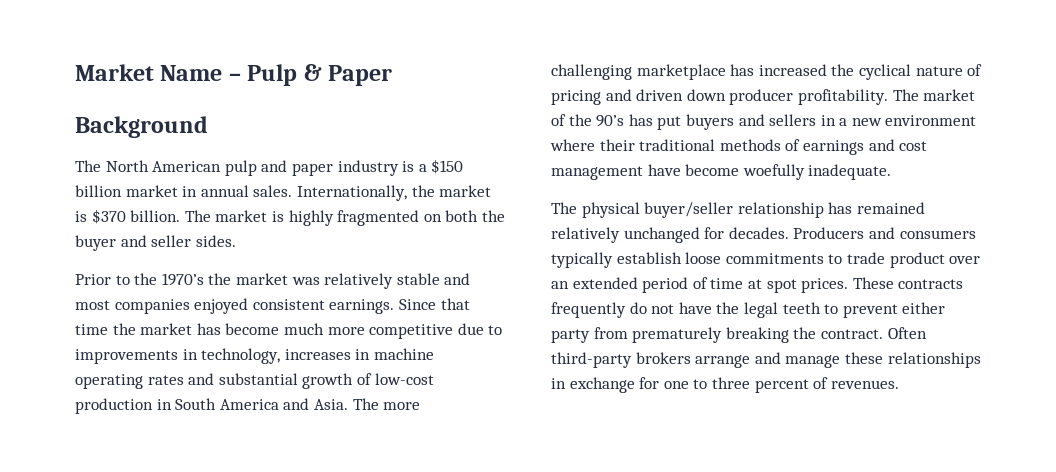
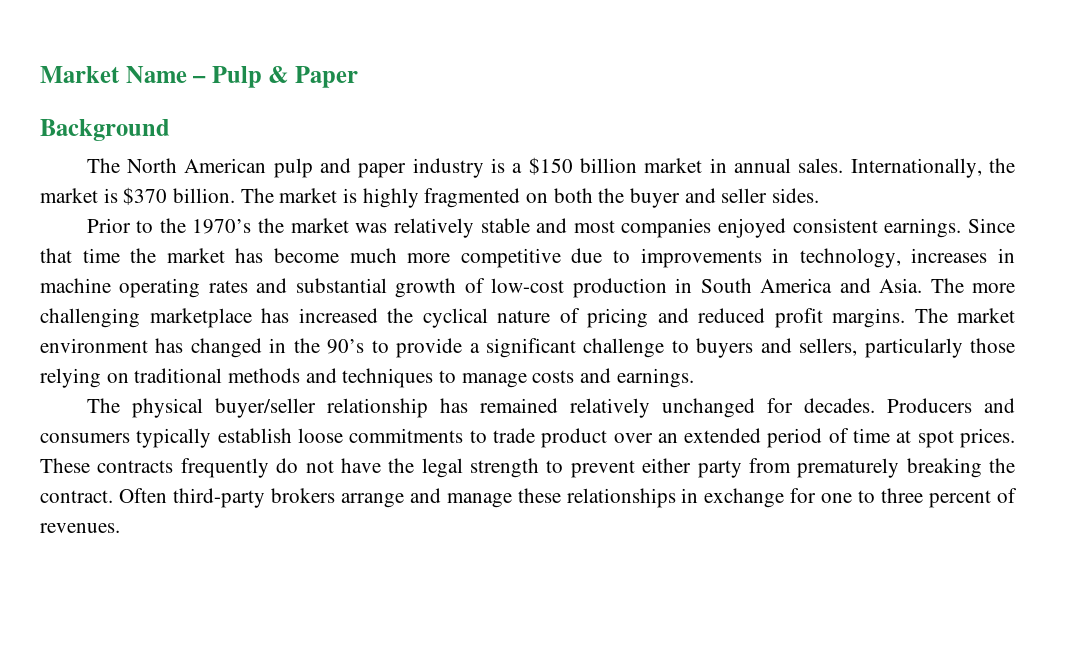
- The more challenging marketplace has increased the cyclical nature of pricing and driven down producer profitability. The market of the 90’s has put buyers and sellers in a new environment where their traditional methods of earnings and cost management have become woefully inadequate.
+ The more challenging marketplace has increased the cyclical nature of pricing and reduced profit margins. The market environment has changed in the 90’s to provide a significant challenge to buyers and sellers, particularly those relying on traditional methods and techniques to manage costs and earnings.
- These contracts frequently do not have the legal teeth to prevent either party from prematurely breaking the contract.
+ These contracts frequently do not have the legal strength to prevent either party from prematurely breaking the contract.

